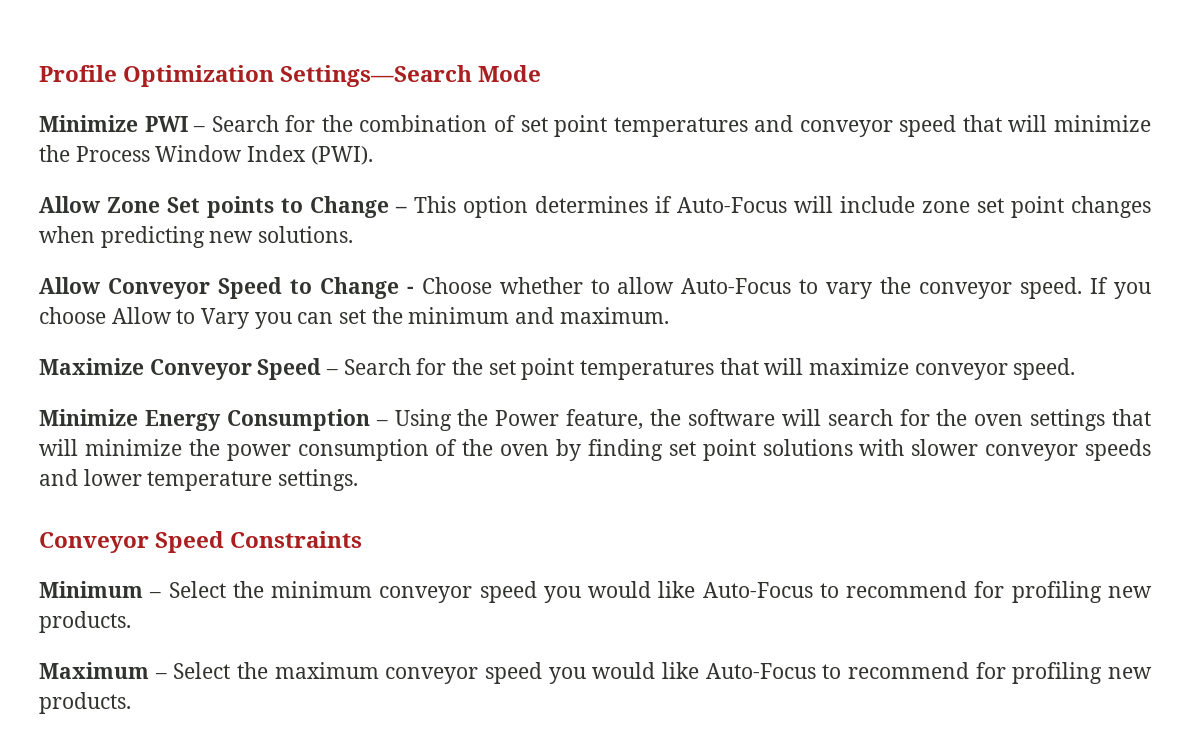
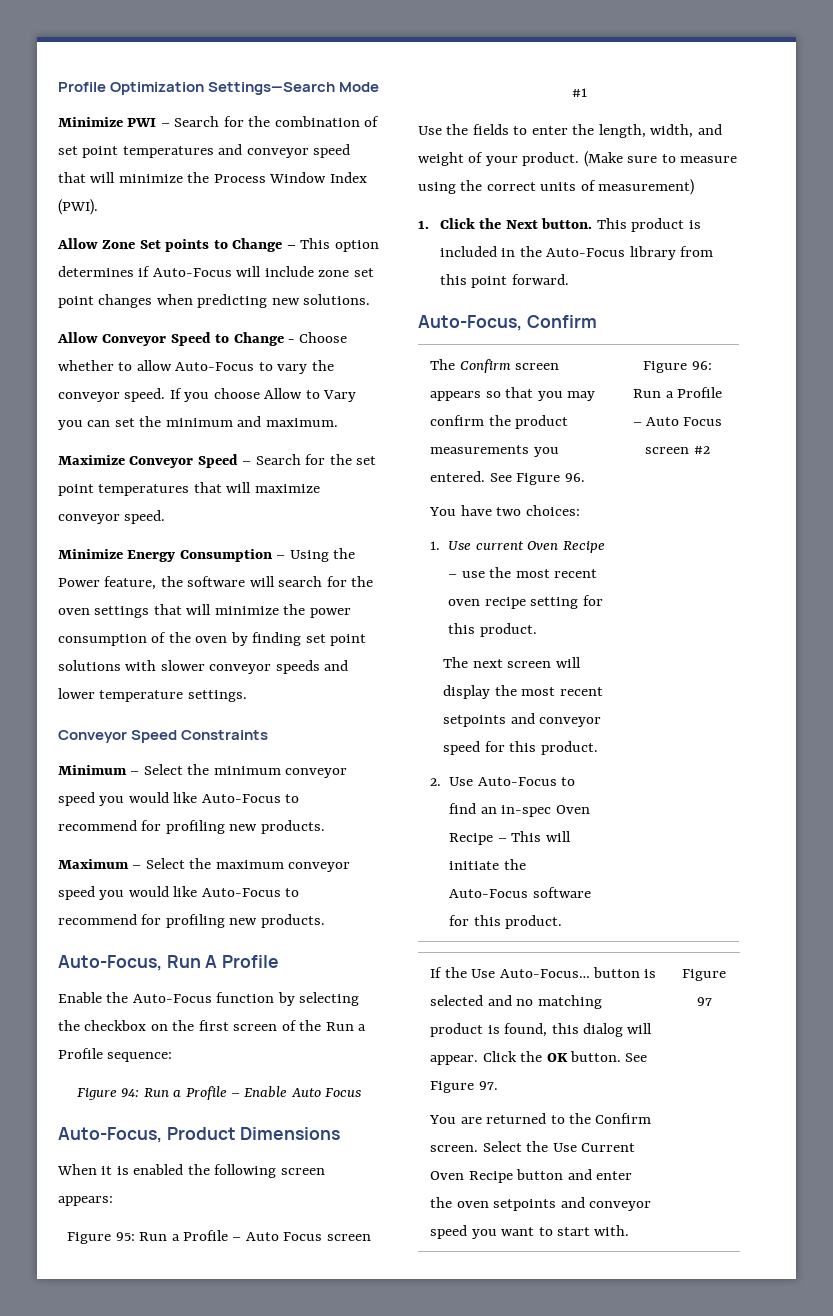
+ Auto-Focus, Run A Profile
+ Enable the Auto-Focus function by selecting the checkbox on the first screen of the Run a Profile sequence:
+ Figure 94: Run a Profile – Enable Auto Focus
+ Auto-Focus, Product Dimensions
+ When it is enabled the following screen appears:
+ Figure 95: Run a Profile – Auto Focus screen #1
+ Use the fields to enter the length, width, and weight of your product. (Make sure to measure using the correct units of measurement)
+ 1. Click the Next button. This product is included in the Auto-Focus library from this point forward.
+ Auto-Focus, Confirm
+ The Confirm screen appears so that you may confirm the product measurements you entered. See Figure 96.
+ You have two choices:
+ 1. Use current Oven Recipe – use the most recent oven recipe setting for this product.
+ The next screen will display the most recent setpoints and conveyor speed for this product.
+ 2. Use Auto-Focus to find an in-spec Oven Recipe – This will initiate the Auto-Focus software for this product. | Figure 96: Run a Profile – Auto Focus screen #2
+ If the Use Auto-Focus… button is selected and no matching product is found, this dialog will appear. Click the OK button. See Figure 97.
+ You are returned to the Confirm screen. Select the Use Current Oven Recipe button and enter the oven setpoints and conveyor speed you want to start with. | Figure 97

